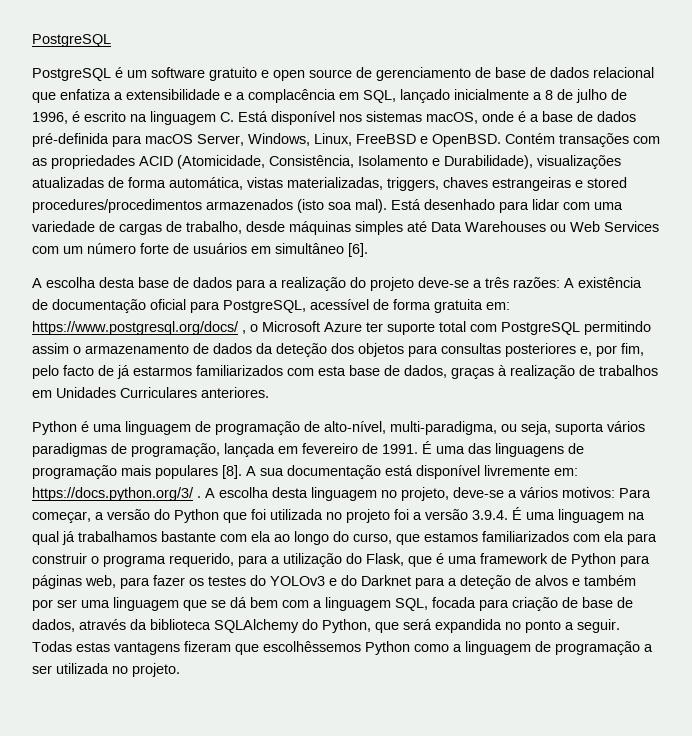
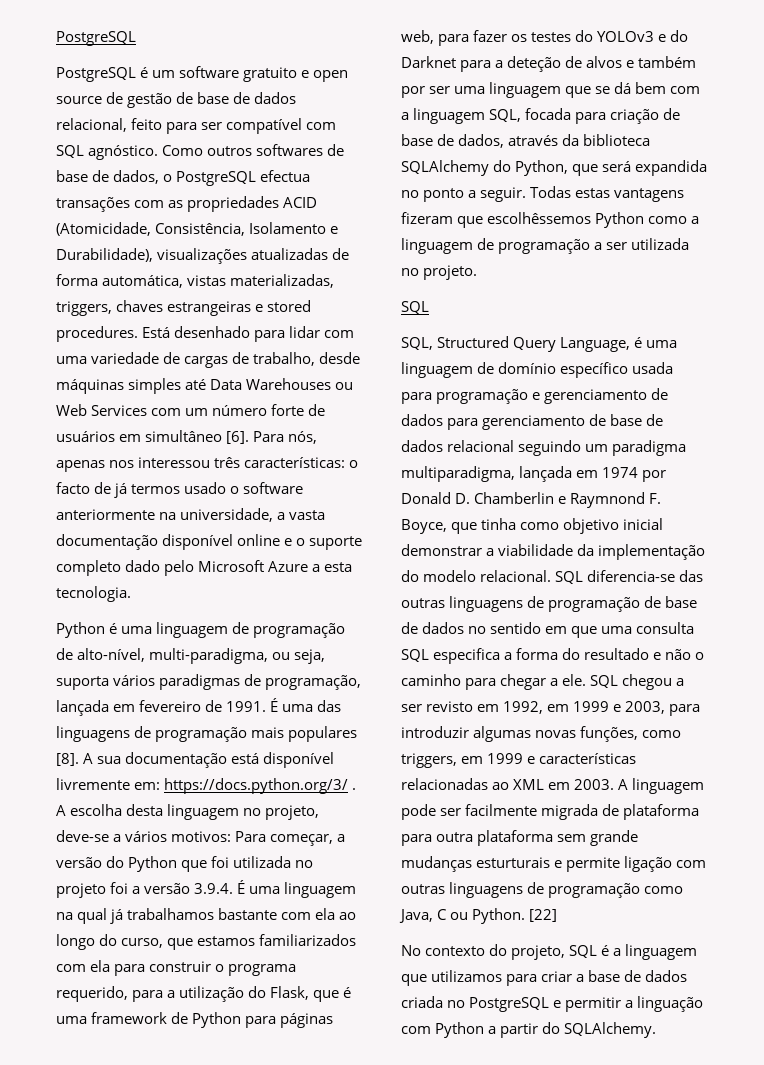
- PostgreSQL é um software gratuito e open source de gerenciamento de base de dados relacional que enfatiza a extensibilidade e a complacência em SQL, lançado inicialmente a 8 de julho de 1996, é escrito na linguagem C. Está disponível nos sistemas macOS, onde é a base de dados pré-definida para macOS Server, Windows, Linux, FreeBSD e OpenBSD. Contém transações com as propriedades ACID (Atomicidade, Consistência, Isolamento e Durabilidade), visualizações atualizadas de forma automática, vistas materializadas, triggers, chaves estrangeiras e stored procedures/procedimentos armazenados (isto soa mal).
+ PostgreSQL é um software gratuito e open source de gestão de base de dados relacional, feito para ser compatível com SQL agnóstico. Como outros softwares de base de dados, o PostgreSQL efectua transações com as propriedades ACID (Atomicidade, Consistência, Isolamento e Durabilidade), visualizações atualizadas de forma automática, vistas materializadas, triggers, chaves estrangeiras e stored procedures.
- Está desenhado para lidar com uma variedade de cargas de trabalho, desde máquinas simples até Data Warehouses ou Web Services com um número forte de usuários em simultâneo [6].
- A escolha desta base de dados para a realização do projeto deve-se a três razões: A existência de documentação oficial para PostgreSQL, acessível de forma gratuita em: https://www.postgresql.org/docs/ , o Microsoft Azure ter suporte total com PostgreSQL permitindo assim o armazenamento de dados da deteção dos objetos para consultas posteriores e, por fim, pelo facto de já estarmos familiarizados com esta base de dados, graças à realização de trabalhos em Unidades Curriculares anteriores.
+ Está desenhado para lidar com uma variedade de cargas de trabalho, desde máquinas simples até Data Warehouses ou Web Services com um número forte de usuários em simultâneo [6]. Para nós, apenas nos interessou três características: o facto de já termos usado o software anteriormente na universidade, a vasta documentação disponível online e o suporte completo dado pelo Microsoft Azure a esta tecnologia.
  Todas estas vantagens fizeram que escolhêssemos Python como a linguagem de programação a ser utilizada no projeto.
+ SQL
+ SQL, Structured Query Language, é uma linguagem de domínio específico usada para programação e gerenciamento de dados para gerenciamento de base de dados relacional seguindo um paradigma multiparadigma, lançada em 1974 por Donald D. Chamberlin e Raymnond F. Boyce, que tinha como objetivo inicial demonstrar a viabilidade da implementação do modelo relacional. SQL diferencia-se das outras linguagens de programação de base de dados no sentido em que uma consulta SQL especifica a forma do resultado e não o caminho para chegar a ele. SQL chegou a ser revisto em 1992, em 1999 e 2003, para introduzir algumas novas funções, como triggers, em 1999 e características relacionadas ao XML em 2003. A linguagem pode ser facilmente migrada de plataforma para outra plataforma sem grande mudanças esturturais e permite ligação com outras linguagens de programação como Java, C ou Python. [22]
+ No contexto do projeto, SQL é a linguagem que utilizamos para criar a base de dados criada no PostgreSQL e permitir a linguação com Python a partir do SQLAlchemy.

